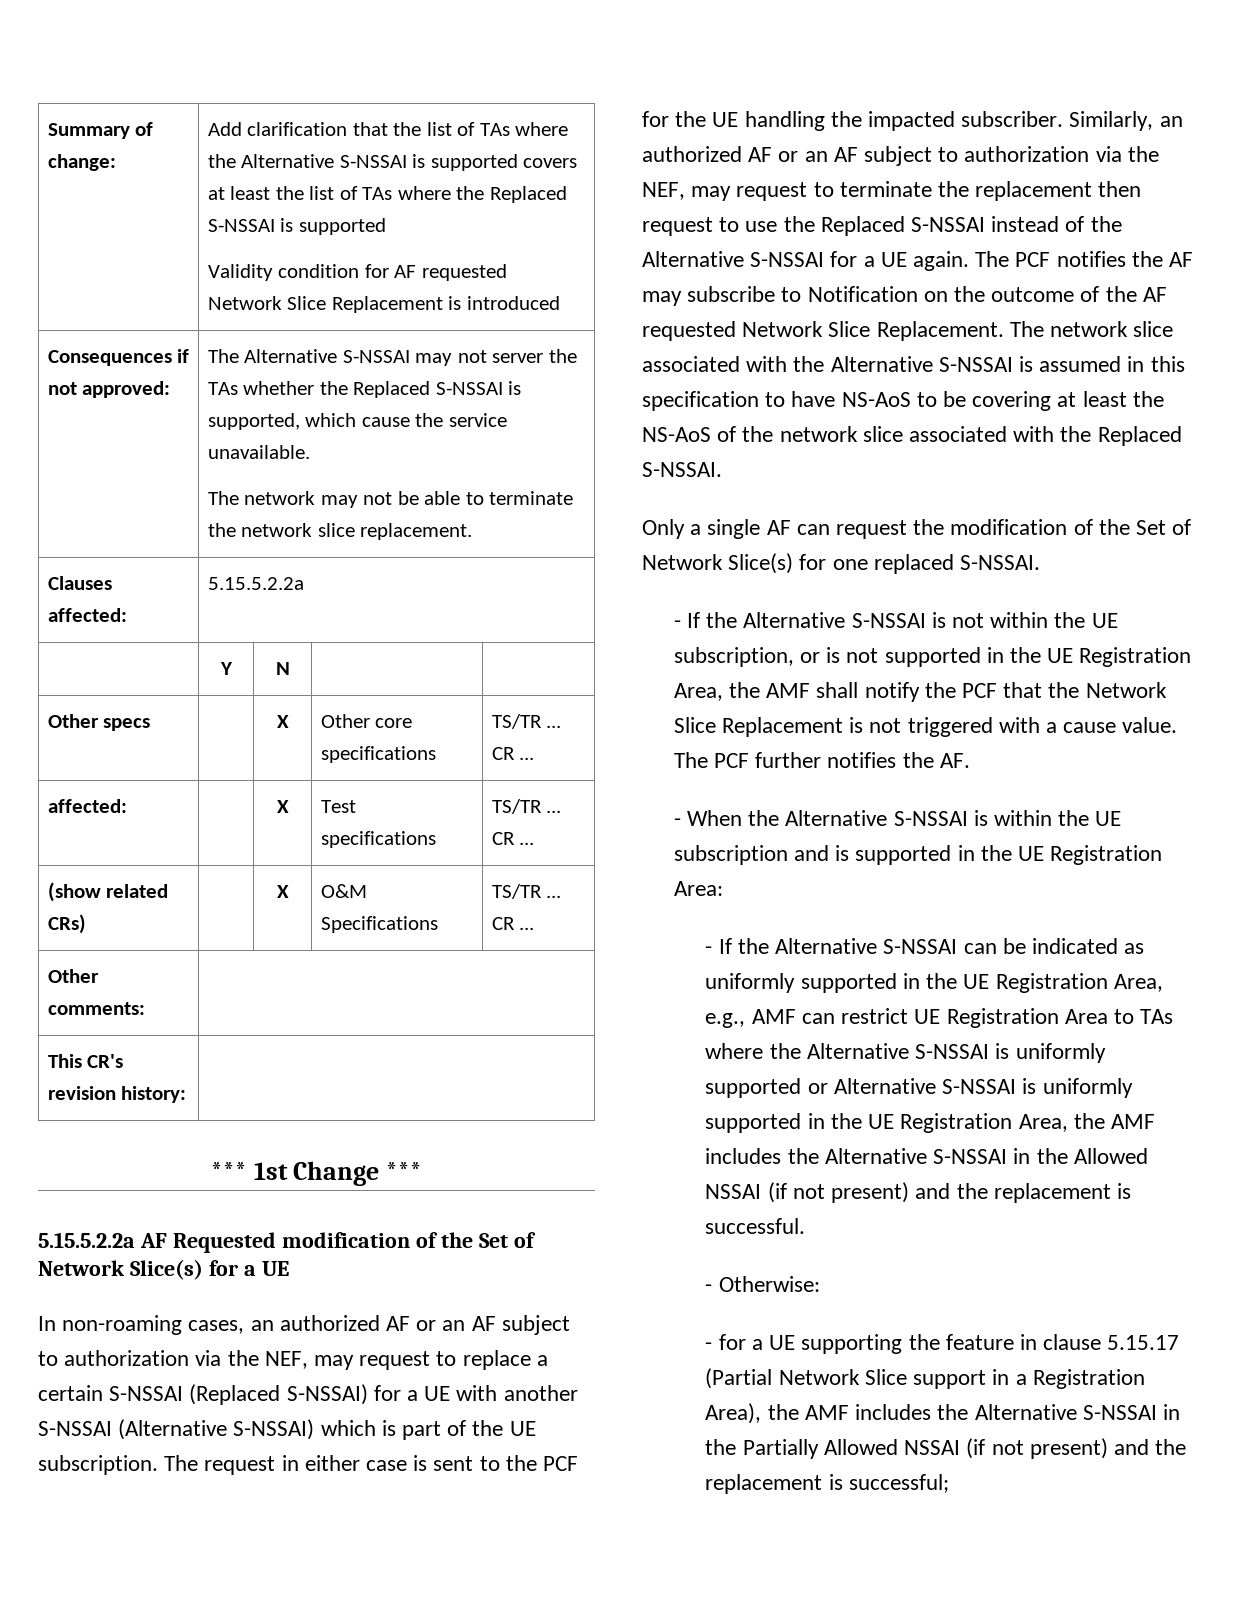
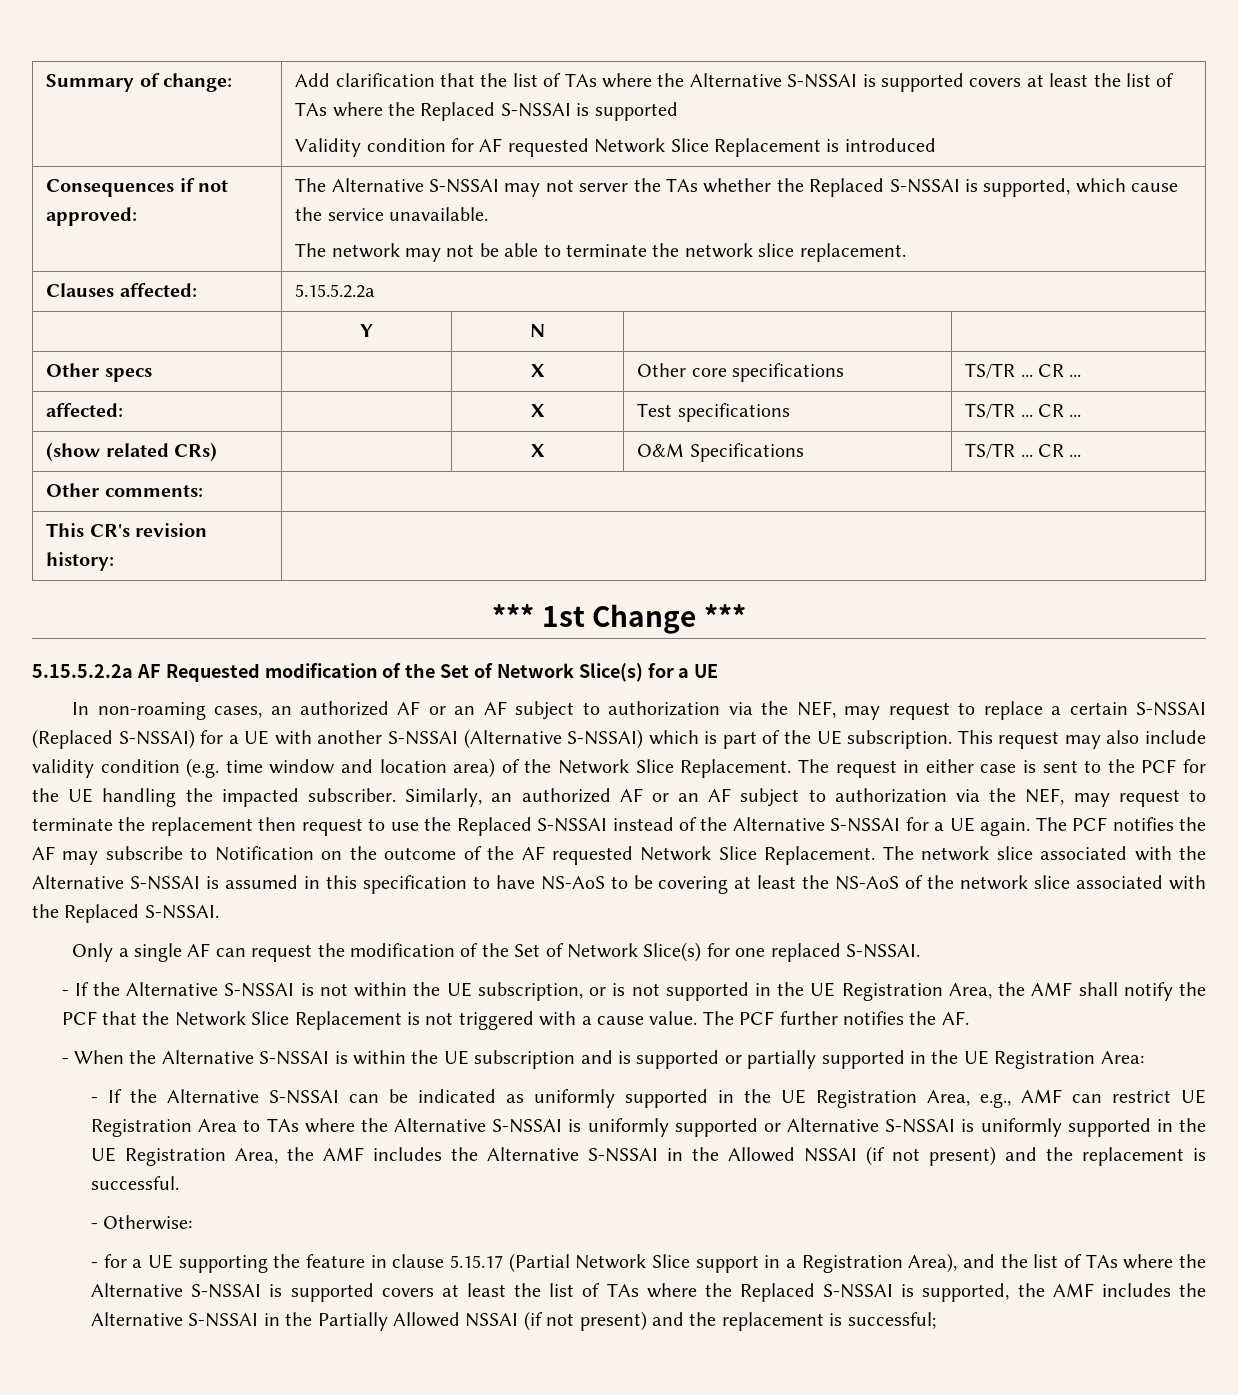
+ This request may also include validity condition (e.g. time window and location area) of the Network Slice Replacement.
- - When the Alternative S-NSSAI is within the UE subscription and is supported in the UE Registration Area:
+ - When the Alternative S-NSSAI is within the UE subscription and is supported or partially supported in the UE Registration Area:
- - for a UE supporting the feature in clause 5.15.17 (Partial Network Slice support in a Registration Area), the AMF includes the Alternative S-NSSAI in the Partially Allowed NSSAI (if not present) and the replacement is successful;
+ - for a UE supporting the feature in clause 5.15.17 (Partial Network Slice support in a Registration Area), and the list of TAs where the Alternative S-NSSAI is supported covers at least the list of TAs where the Replaced S-NSSAI is supported, the AMF includes the Alternative S-NSSAI in the Partially Allowed NSSAI (if not present) and the replacement is successful;

